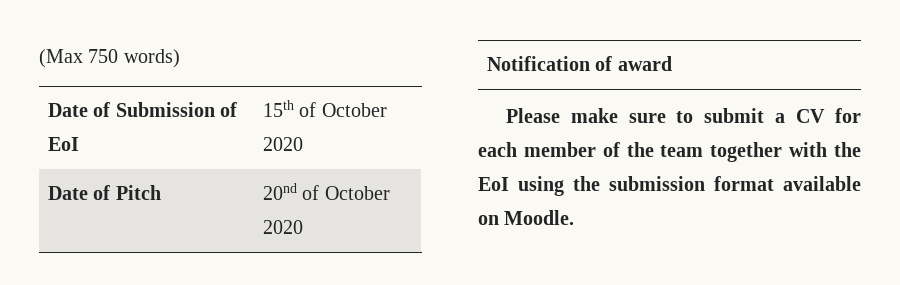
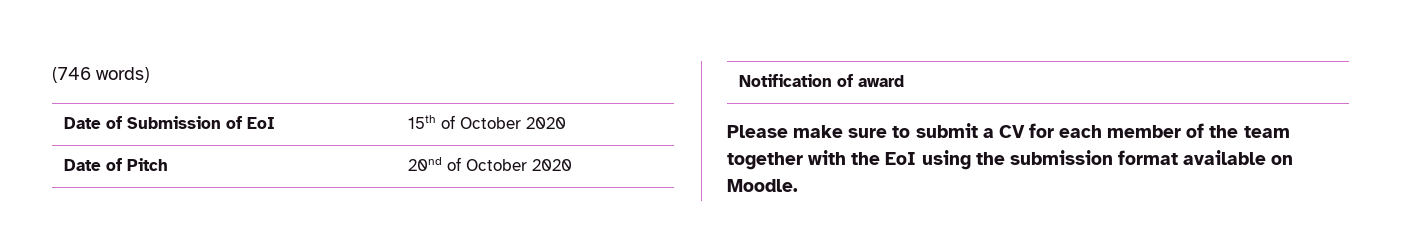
- (Max 750 words)
+ (746 words)

